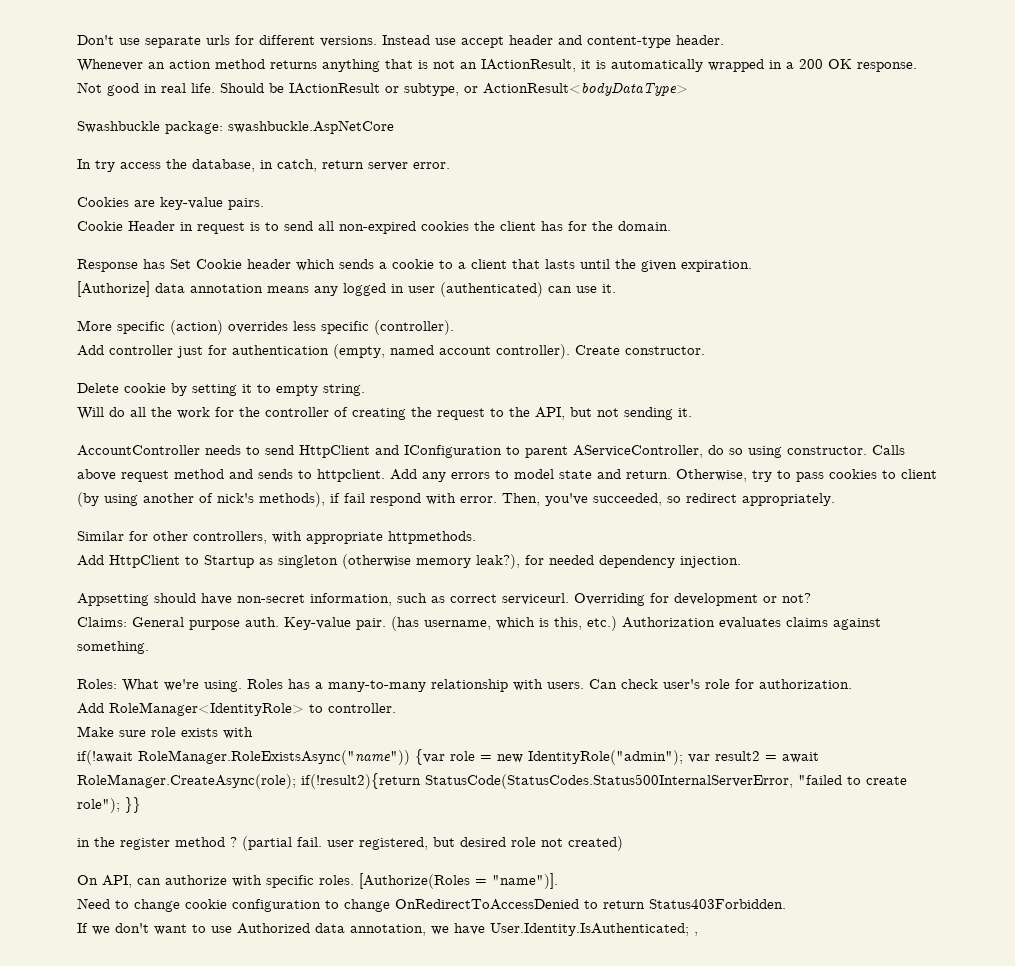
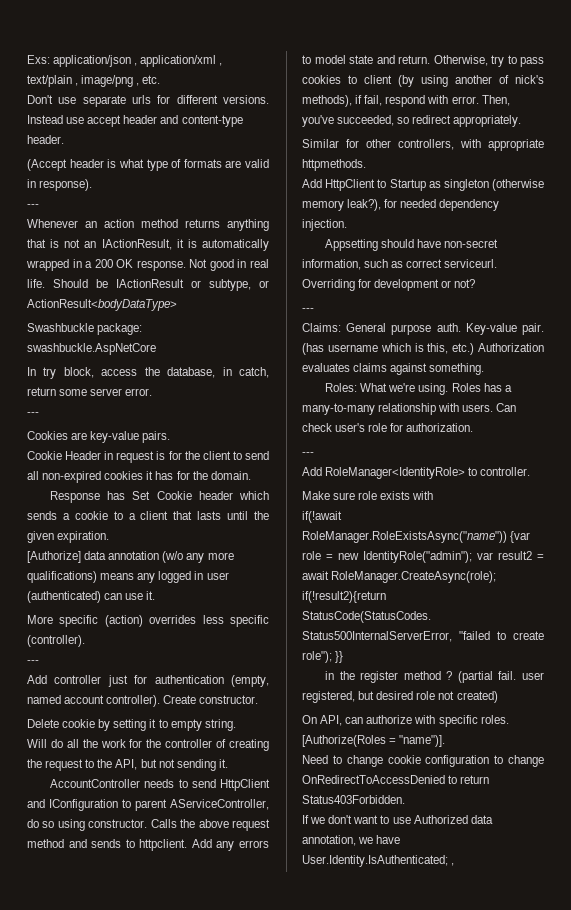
+ Exs: application/json , application/xml , text/plain , image/png , etc.
+ (Accept header is what type of formats are valid in response).
+ ---
- In try access the database, in catch, return server error.
+ In try block, access the database, in catch, return some server error.
+ ---
- Cookie Header in request is to send all non-expired cookies the client has for the domain.
+ Cookie Header in request is for the client to send all non-expired cookies it has for the domain.
- [Authorize] data annotation means any logged in user (authenticated) can use it.
+ [Authorize] data annotation (w/o any more qualifications) means any logged in user (authenticated) can use it.
  More specific (action) overrides less specific (controller).
+ ---
- Calls above request method and sends to httpclient.
+ Calls the above request method and sends to httpclient.
- Otherwise, try to pass cookies to client (by using another of nick's methods), if fail respond with error.
+ Otherwise, try to pass cookies to client (by using another of nick's methods), if fail, respond with error.
  Overriding for development or not?
+ ---
- (has username, which is this, etc.) Authorization evaluates claims against something.
+ (has username which is this, etc.) Authorization evaluates claims against something.
  Can check user's role for authorization.
+ ---

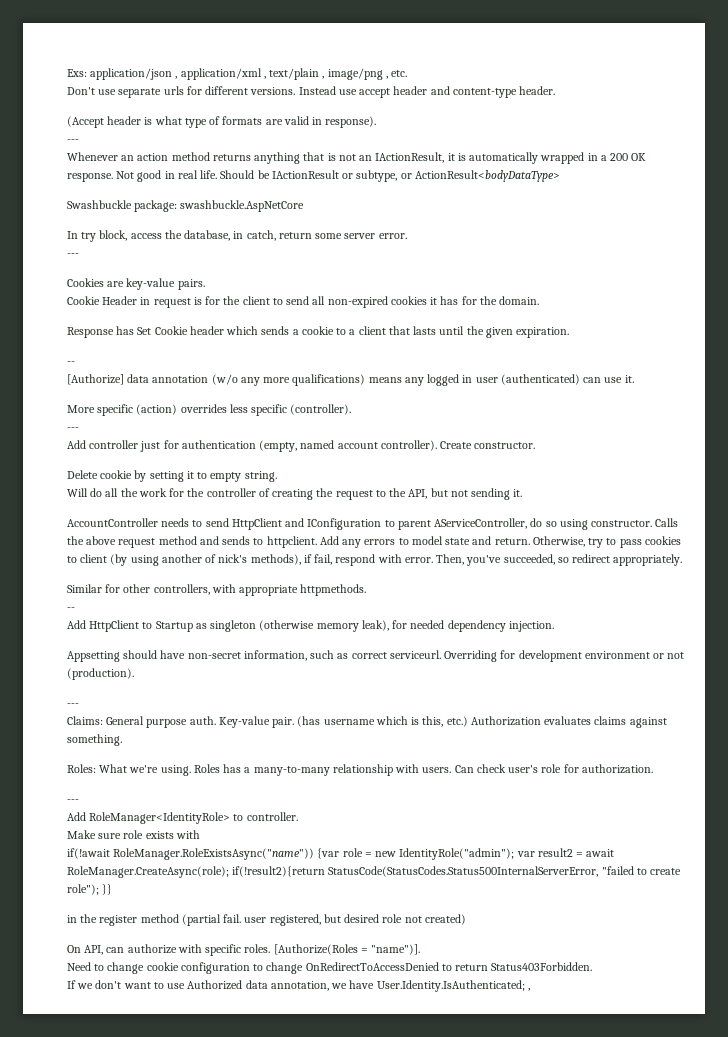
  Response has Set Cookie header which sends a cookie to a client that lasts until the given expiration.
+ --
  Similar for other controllers, with appropriate httpmethods.
+ --
- Add HttpClient to Startup as singleton (otherwise memory leak?), for needed dependency injection.
+ Add HttpClient to Startup as singleton (otherwise memory leak), for needed dependency injection.
- Overriding for development or not?
+ Overriding for development environment or not (production).
- in the register method ? (partial fail. user registered, but desired role not created)
+ in the register method (partial fail. user registered, but desired role not created)

